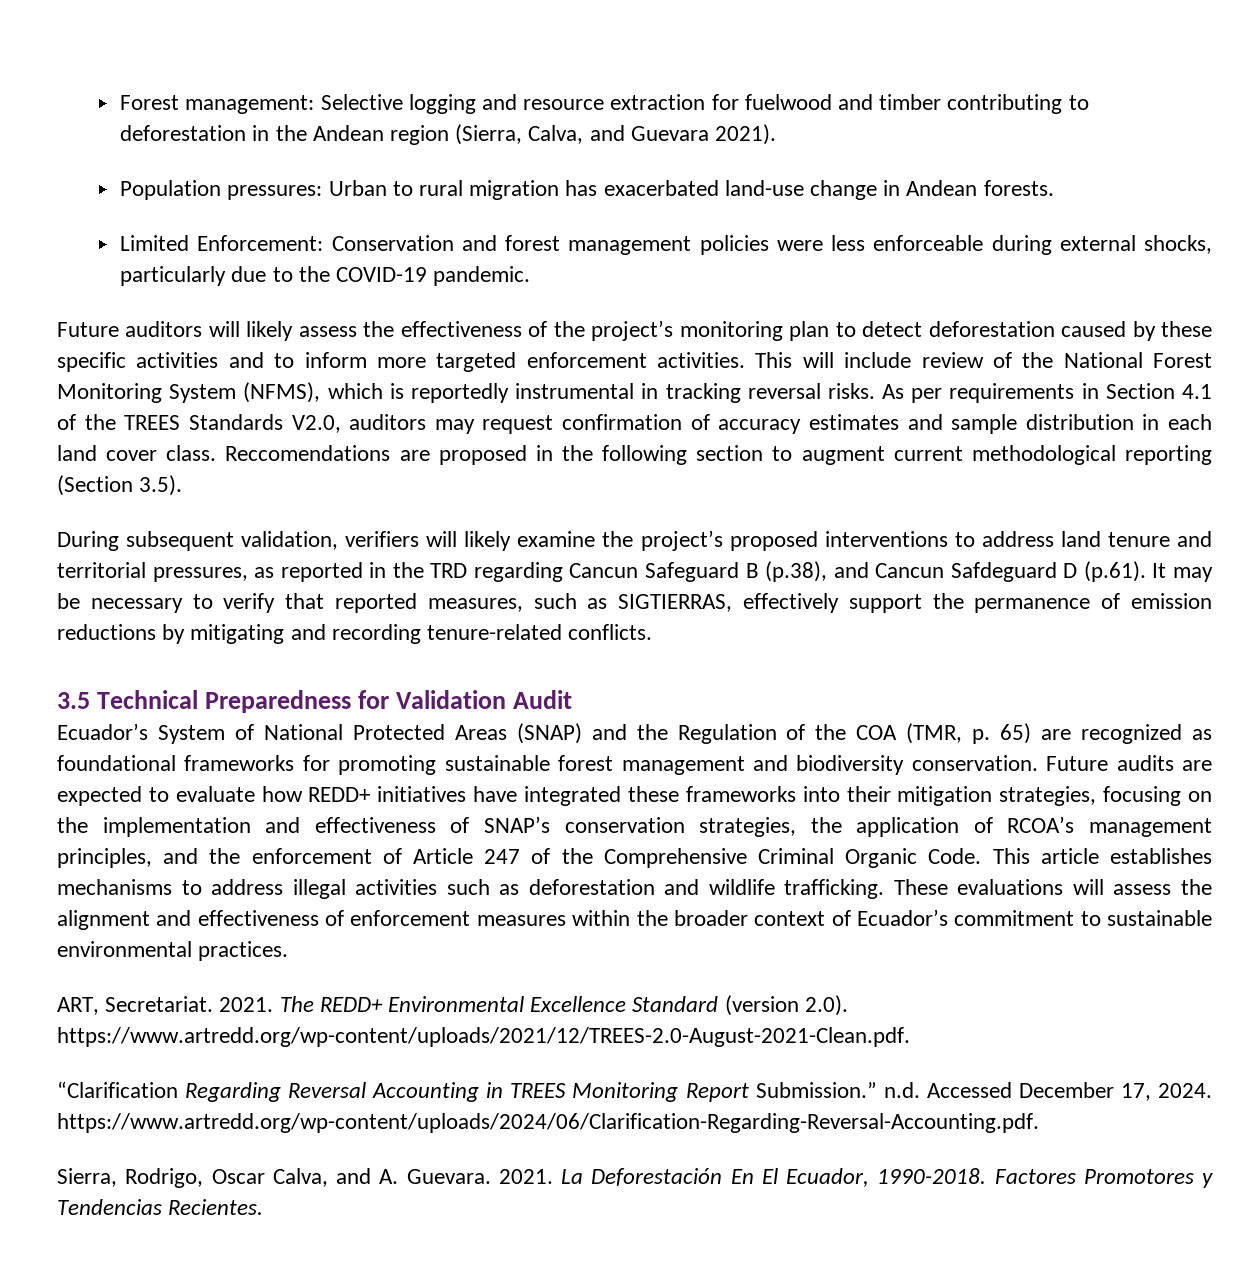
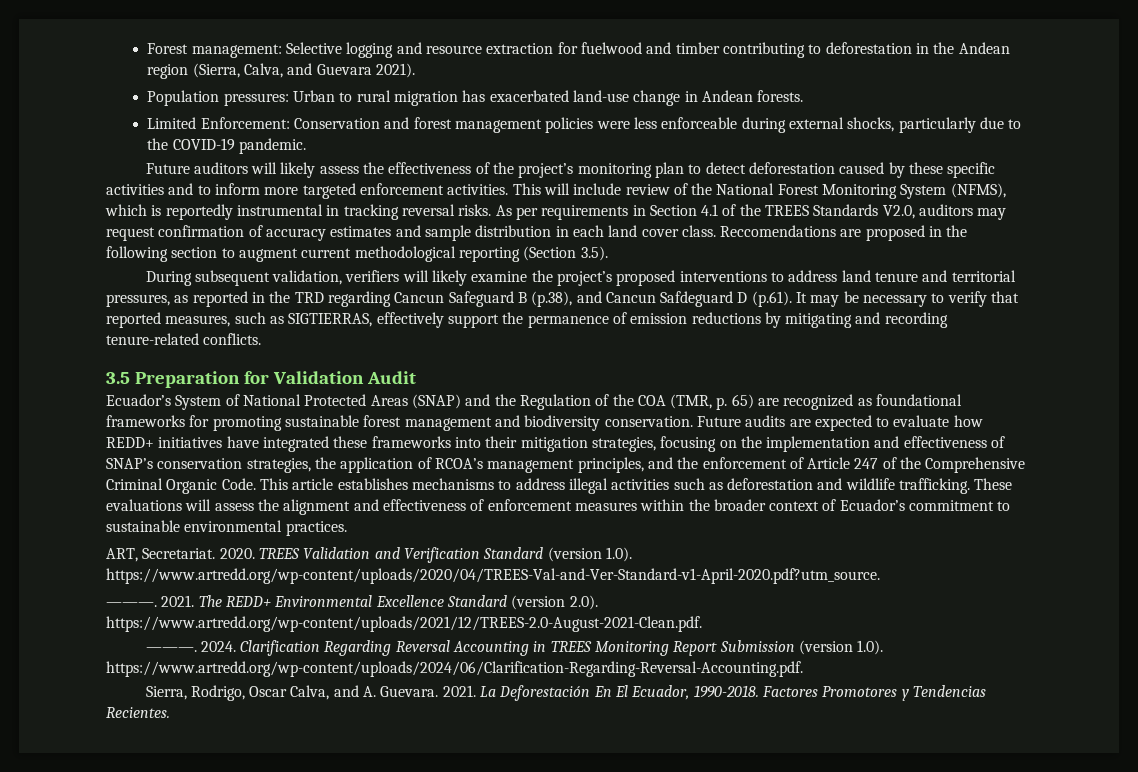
- 3.5 Technical Preparedness for Validation Audit
+ 3.5 Preparation for Validation Audit
+ 2020. TREES Validation and Verification Standard (version 1.0). https://www.artredd.org/wp-content/uploads/2020/04/TREES-Val-and-Ver-Standard-v1-April-2020.pdf?utm_source.
+ ———.
- “Clarification Regarding Reversal Accounting in TREES Monitoring Report Submission.” n.d. Accessed December 17, 2024. https://www.artredd.org/wp-content/uploads/2024/06/Clarification-Regarding-Reversal-Accounting.pdf.
+ ———. 2024. Clarification Regarding Reversal Accounting in TREES Monitoring Report Submission (version 1.0). https://www.artredd.org/wp-content/uploads/2024/06/Clarification-Regarding-Reversal-Accounting.pdf.

